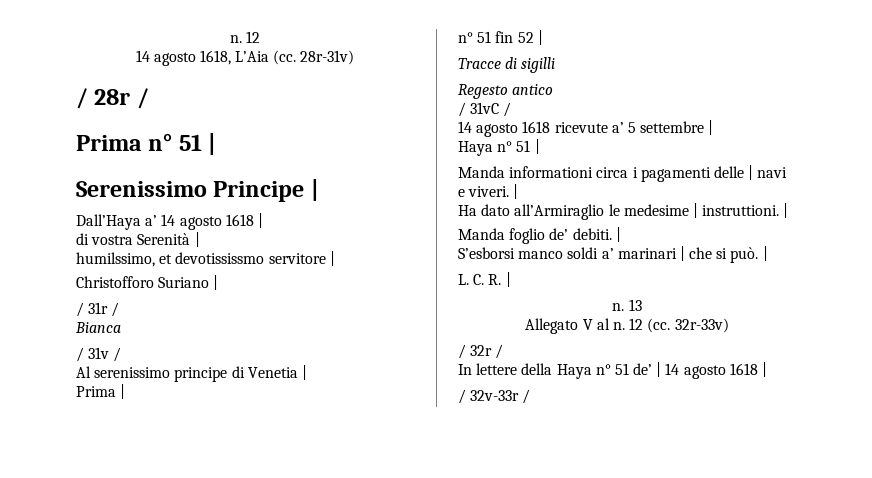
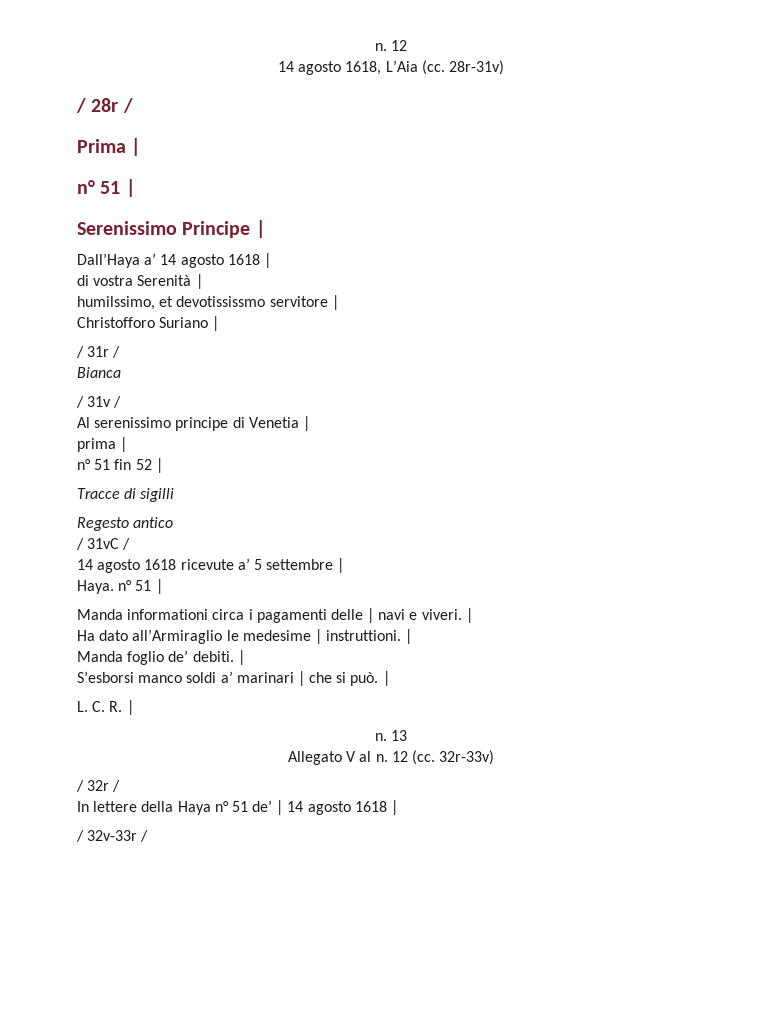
- Prima n° 51 |
+ Prima |
+ n° 51 |
- Prima |
+ prima |
- Haya n° 51 |
+ Haya. n° 51 |

